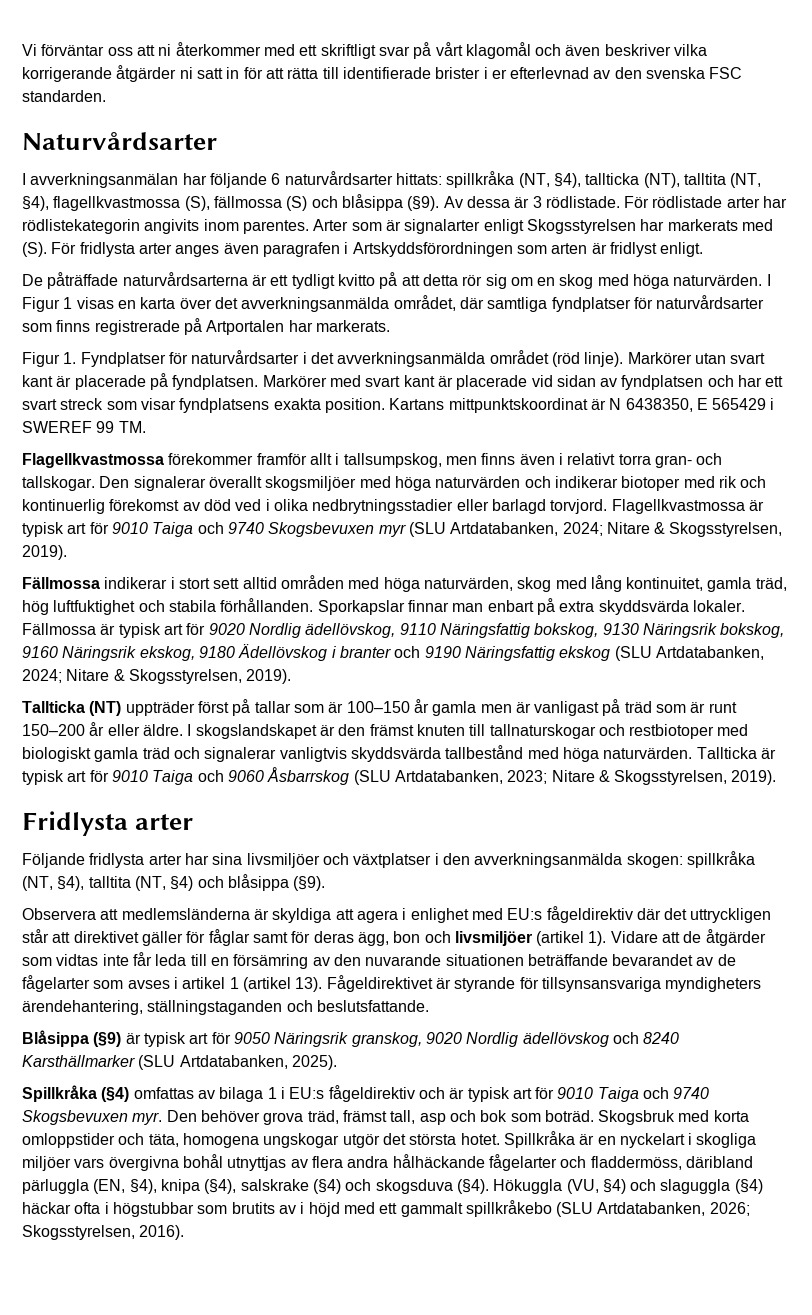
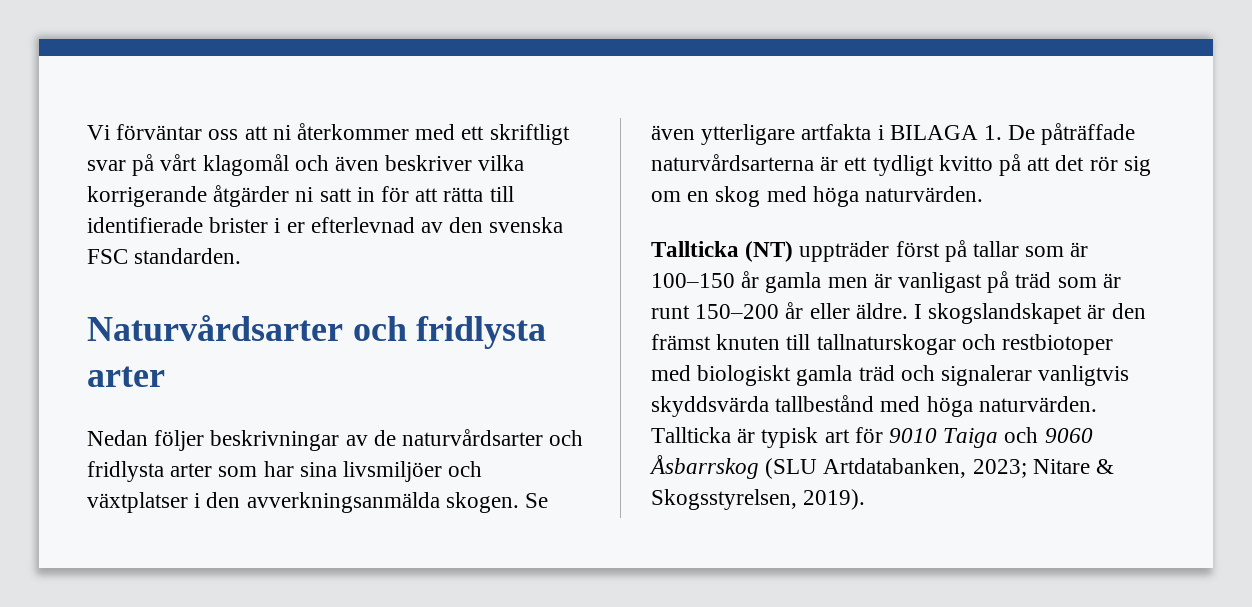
- Naturvårdsarter
- I avverkningsanmälan har följande 6 naturvårdsarter hittats: spillkråka (NT, §4), tallticka (NT), talltita (NT, §4), flagellkvastmossa (S), fällmossa (S) och blåsippa (§9). Av dessa är 3 rödlistade. För rödlistade arter har rödlistekategorin angivits inom parentes. Arter som är signalarter enligt Skogsstyrelsen har markerats med (S). För fridlysta arter anges även paragrafen i Artskyddsförordningen som arten är fridlyst enligt.
- De påträffade naturvårdsarterna är ett tydligt kvitto på att detta rör sig om en skog med höga naturvärden. I Figur 1 visas en karta över det avverkningsanmälda området, där samtliga fyndplatser för naturvårdsarter som finns registrerade på Artportalen har markerats.
- Figur 1. Fyndplatser för naturvårdsarter i det avverkningsanmälda området (röd linje). Markörer utan svart kant är placerade på fyndplatsen. Markörer med svart kant är placerade vid sidan av fyndplatsen och har ett svart streck som visar fyndplatsens exakta position. Kartans mittpunktskoordinat är N 6438350, E 565429 i SWEREF 99 TM.
- Flagellkvastmossa förekommer framför allt i tallsumpskog, men finns även i relativt torra gran- och tallskogar. Den signalerar överallt skogsmiljöer med höga naturvärden och indikerar biotoper med rik och kontinuerlig förekomst av död ved i olika nedbrytningsstadier eller barlagd torvjord. Flagellkvastmossa är typisk art för 9010 Taiga och 9740 Skogsbevuxen myr (SLU Artdatabanken, 2024; Nitare & Skogsstyrelsen, 2019).
- Fällmossa indikerar i stort sett alltid områden med höga naturvärden, skog med lång kontinuitet, gamla träd, hög luftfuktighet och stabila förhållanden. Sporkapslar finnar man enbart på extra skyddsvärda lokaler. Fällmossa är typisk art för 9020 Nordlig ädellövskog, 9110 Näringsfattig bokskog, 9130 Näringsrik bokskog, 9160 Näringsrik ekskog, 9180 Ädellövskog i branter och 9190 Näringsfattig ekskog (SLU Artdatabanken, 2024; Nitare & Skogsstyrelsen, 2019).
+ Naturvårdsarter och fridlysta arter
+ Nedan följer beskrivningar av de naturvårdsarter och fridlysta arter som har sina livsmiljöer och växtplatser i den avverkningsanmälda skogen. Se även ytterligare artfakta i BILAGA 1. De påträffade naturvårdsarterna är ett tydligt kvitto på att det rör sig om en skog med höga naturvärden.
- Fridlysta arter
- Följande fridlysta arter har sina livsmiljöer och växtplatser i den avverkningsanmälda skogen: spillkråka (NT, §4), talltita (NT, §4) och blåsippa (§9).
- Observera att medlemsländerna är skyldiga att agera i enlighet med EU:s fågeldirektiv där det uttryckligen står att direktivet gäller för fåglar samt för deras ägg, bon och livsmiljöer (artikel 1). Vidare att de åtgärder som vidtas inte får leda till en försämring av den nuvarande situationen beträffande bevarandet av de fågelarter som avses i artikel 1 (artikel 13). Fågeldirektivet är styrande för tillsynsansvariga myndigheters ärendehantering, ställningstaganden och beslutsfattande.
- Blåsippa (§9) är typisk art för 9050 Näringsrik granskog, 9020 Nordlig ädellövskog och 8240 Karsthällmarker (SLU Artdatabanken, 2025).
- Spillkråka (§4) omfattas av bilaga 1 i EU:s fågeldirektiv och är typisk art för 9010 Taiga och 9740 Skogsbevuxen myr. Den behöver grova träd, främst tall, asp och bok som boträd. Skogsbruk med korta omloppstider och täta, homogena ungskogar utgör det största hotet. Spillkråka är en nyckelart i skogliga miljöer vars övergivna bohål utnyttjas av flera andra hålhäckande fågelarter och fladdermöss, däribland pärluggla (EN, §4), knipa (§4), salskrake (§4) och skogsduva (§4). Hökuggla (VU, §4) och slaguggla (§4) häckar ofta i högstubbar som brutits av i höjd med ett gammalt spillkråkebo (SLU Artdatabanken, 2026; Skogsstyrelsen, 2016).

